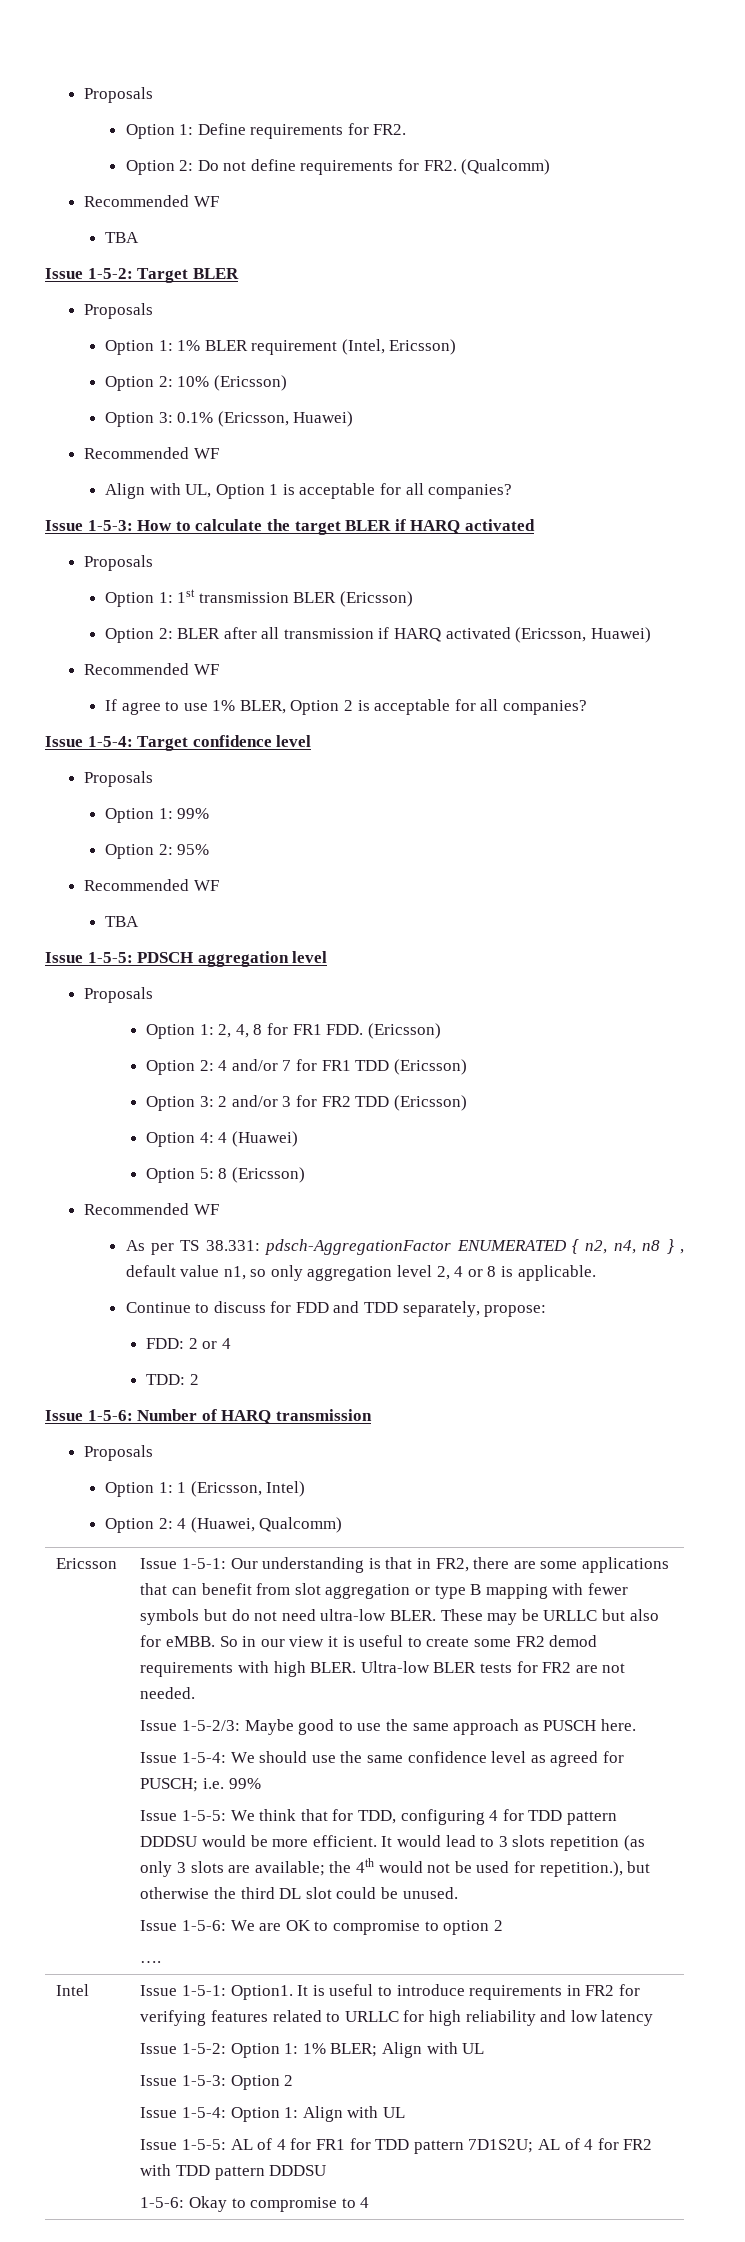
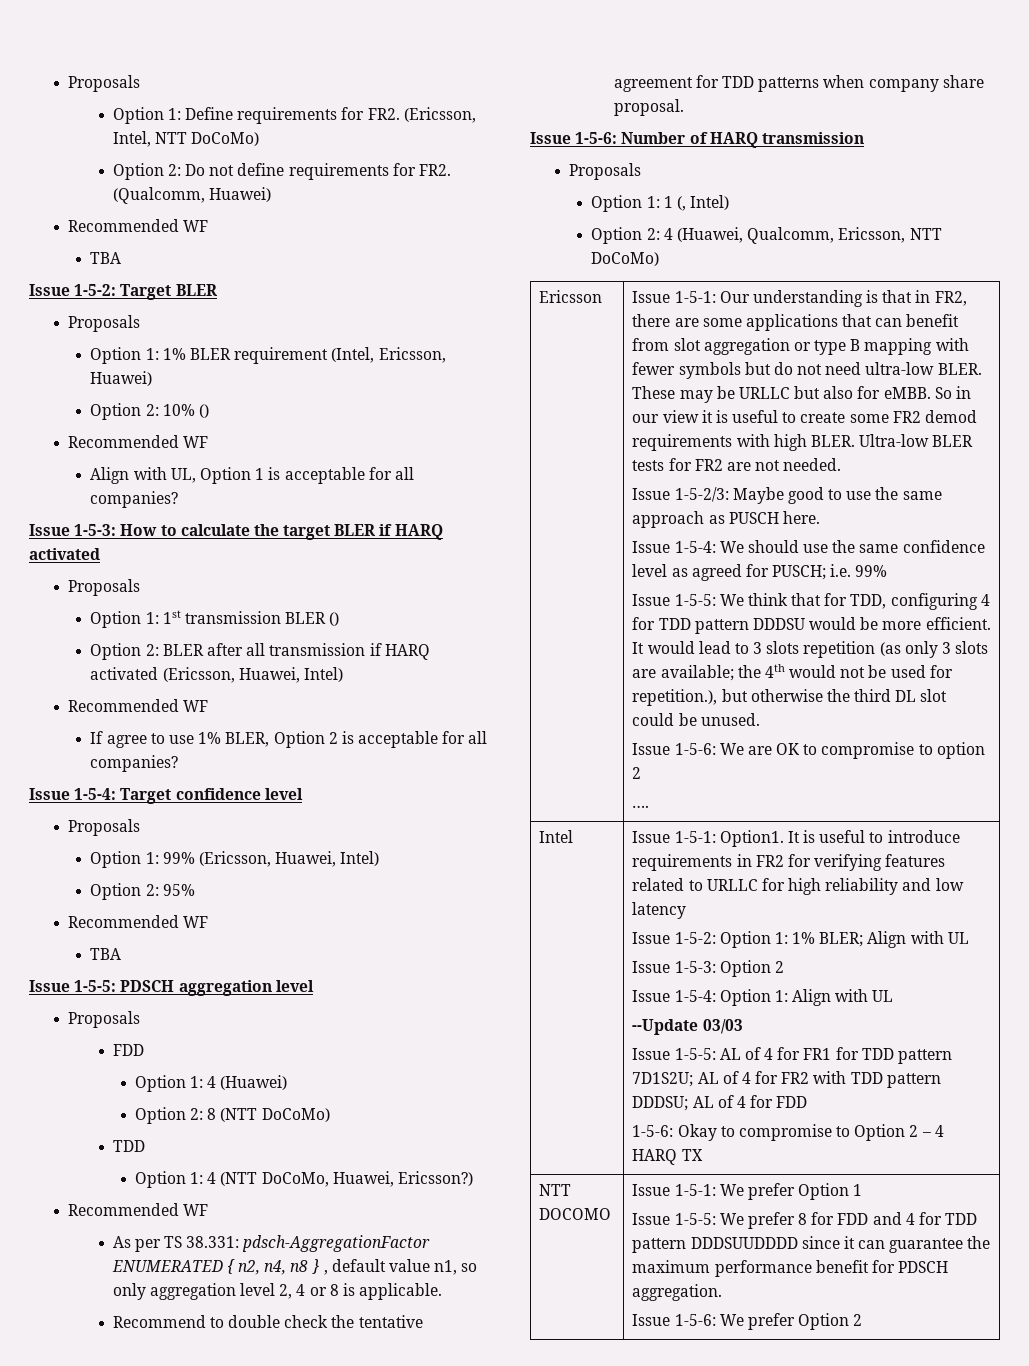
- Option 1: Define requirements for FR2.
+ Option 1: Define requirements for FR2. (Ericsson, Intel, NTT DoCoMo)
- Option 2: Do not define requirements for FR2. (Qualcomm)
+ Option 2: Do not define requirements for FR2. (Qualcomm, Huawei)
- Option 1: 1% BLER requirement (Intel, Ericsson)
+ Option 1: 1% BLER requirement (Intel, Ericsson, Huawei)
- Option 2: 10% (Ericsson)
- Option 3: 0.1% (Ericsson, Huawei)
+ Option 2: 10% ()
- Option 1: 1st transmission BLER (Ericsson)
+ Option 1: 1st transmission BLER ()
- Option 2: BLER after all transmission if HARQ activated (Ericsson, Huawei)
+ Option 2: BLER after all transmission if HARQ activated (Ericsson, Huawei, Intel)
- Option 1: 99%
+ Option 1: 99% (Ericsson, Huawei, Intel)
  Issue 1-5-5: PDSCH aggregation level
  Proposals
- Option 1: 2, 4, 8 for FR1 FDD. (Ericsson)
- Option 2: 4 and/or 7 for FR1 TDD (Ericsson)
- Option 3: 2 and/or 3 for FR2 TDD (Ericsson)
- Option 4: 4 (Huawei)
- Option 5: 8 (Ericsson)
+ FDD
+ Option 1: 4 (Huawei)
+ Option 2: 8 (NTT DoCoMo)
+ TDD
+ Option 1: 4 (NTT DoCoMo, Huawei, Ericsson?)
- Continue to discuss for FDD and TDD separately, propose:
- FDD: 2 or 4
- TDD: 2
+ Recommend to double check the tentative agreement for TDD patterns when company share proposal.
- Option 1: 1 (Ericsson, Intel)
+ Option 1: 1 (, Intel)
- Option 2: 4 (Huawei, Qualcomm)
+ Option 2: 4 (Huawei, Qualcomm, Ericsson, NTT DoCoMo)
+ --Update 03/03
- Issue 1-5-5: AL of 4 for FR1 for TDD pattern 7D1S2U; AL of 4 for FR2 with TDD pattern DDDSU
+ Issue 1-5-5: AL of 4 for FR1 for TDD pattern 7D1S2U; AL of 4 for FR2 with TDD pattern DDDSU; AL of 4 for FDD
- 1-5-6: Okay to compromise to 4
+ 1-5-6: Okay to compromise to Option 2 – 4 HARQ TX
+ NTT DOCOMO | Issue 1-5-1: We prefer Option 1
+ Issue 1-5-5: We prefer 8 for FDD and 4 for TDD pattern DDDSUUDDDD since it can guarantee the maximum performance benefit for PDSCH aggregation.
+ Issue 1-5-6: We prefer Option 2

